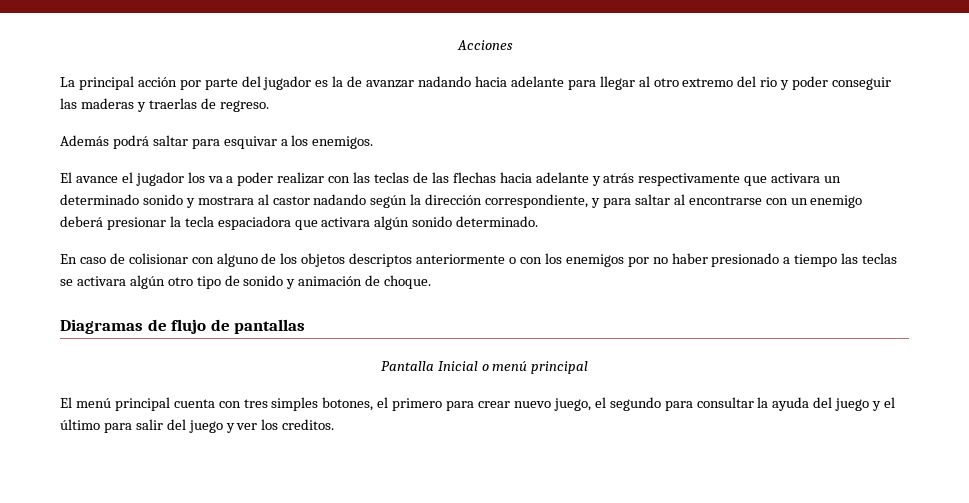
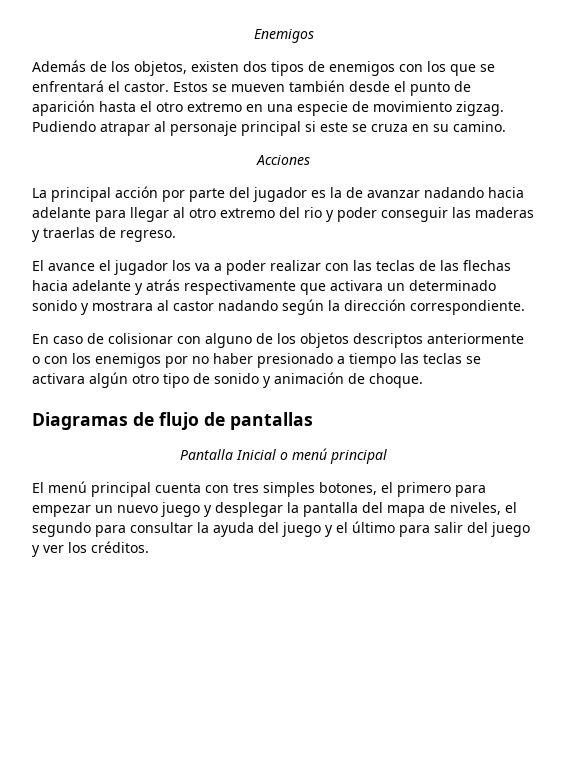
+ Enemigos
+ Además de los objetos, existen dos tipos de enemigos con los que se enfrentará el castor. Estos se mueven también desde el punto de aparición hasta el otro extremo en una especie de movimiento zigzag. Pudiendo atrapar al personaje principal si este se cruza en su camino.
- Además podrá saltar para esquivar a los enemigos.
- El avance el jugador los va a poder realizar con las teclas de las flechas hacia adelante y atrás respectivamente que activara un determinado sonido y mostrara al castor nadando según la dirección correspondiente, y para saltar al encontrarse con un enemigo deberá presionar la tecla espaciadora que activara algún sonido determinado.
+ El avance el jugador los va a poder realizar con las teclas de las flechas hacia adelante y atrás respectivamente que activara un determinado sonido y mostrara al castor nadando según la dirección correspondiente.
- El menú principal cuenta con tres simples botones, el primero para crear nuevo juego, el segundo para consultar la ayuda del juego y el último para salir del juego y ver los creditos.
+ El menú principal cuenta con tres simples botones, el primero para empezar un nuevo juego y desplegar la pantalla del mapa de niveles, el segundo para consultar la ayuda del juego y el último para salir del juego y ver los créditos.

